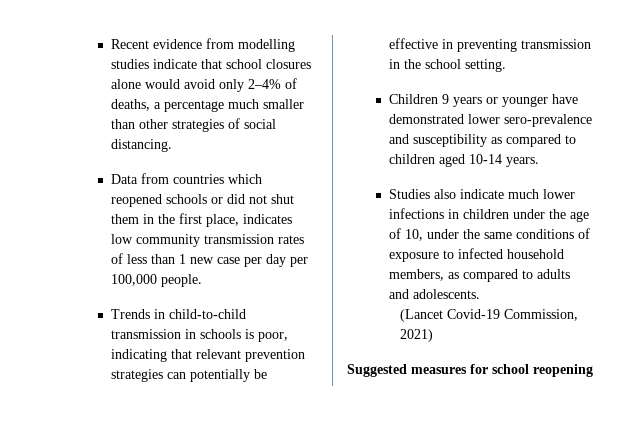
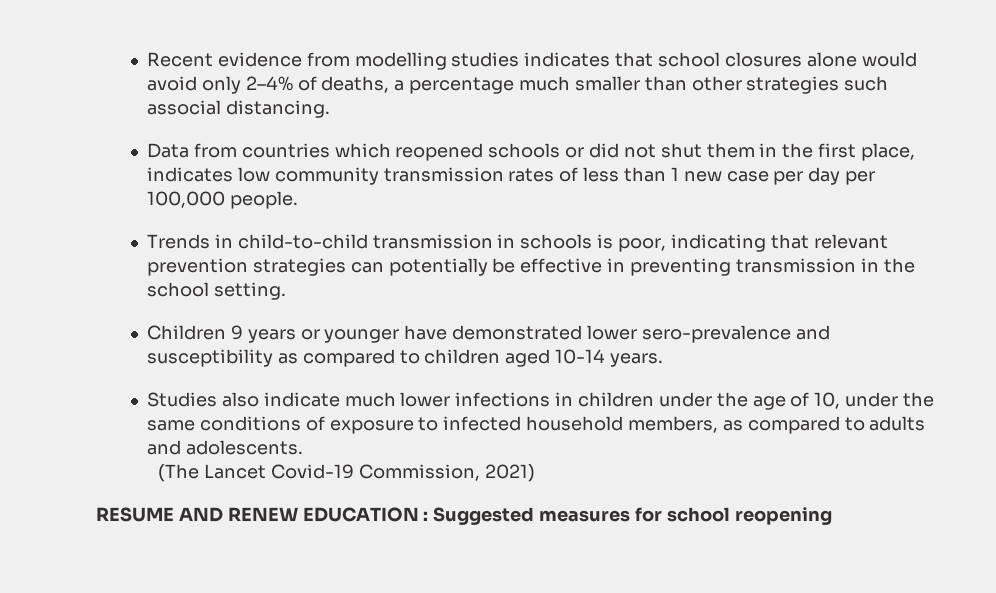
- Recent evidence from modelling studies indicate that school closures alone would avoid only 2–4% of deaths, a percentage much smaller than other strategies of social distancing.
+ Recent evidence from modelling studies indicates that school closures alone would avoid only 2–4% of deaths, a percentage much smaller than other strategies such associal distancing.
- (Lancet Covid-19 Commission, 2021)
+ (The Lancet Covid-19 Commission, 2021)
- Suggested measures for school reopening
+ RESUME AND RENEW EDUCATION : Suggested measures for school reopening

